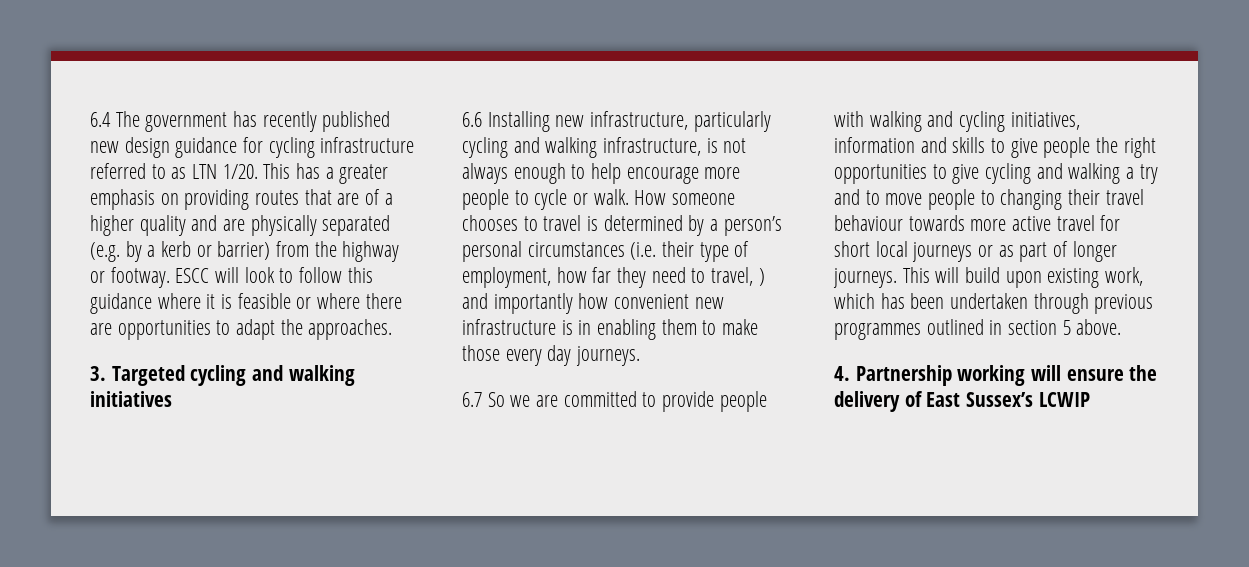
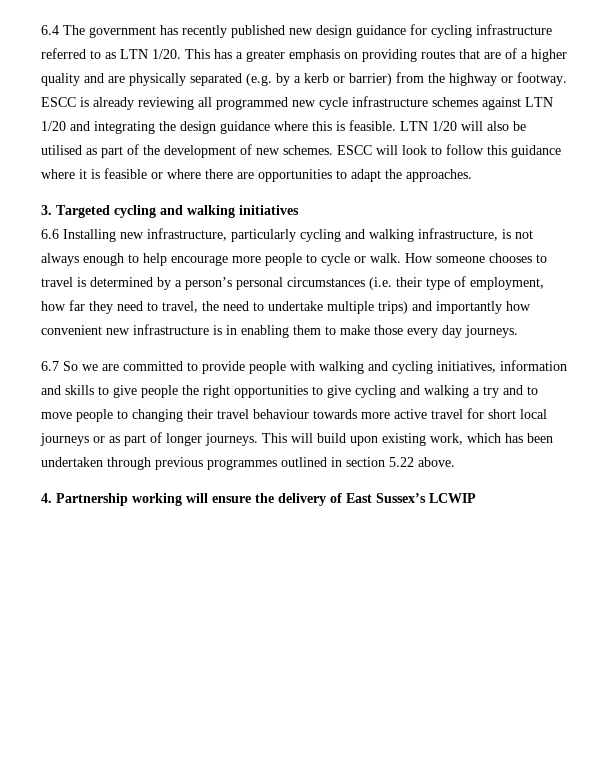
- ESCC will look to follow this guidance where it is feasible or where there are opportunities to adapt the approaches.
+ ESCC is already reviewing all programmed new cycle infrastructure schemes against LTN 1/20 and integrating the design guidance where this is feasible. LTN 1/20 will also be utilised as part of the development of new schemes. ESCC will look to follow this guidance where it is feasible or where there are opportunities to adapt the approaches.
- How someone chooses to travel is determined by a person’s personal circumstances (i.e. their type of employment, how far they need to travel, ) and importantly how convenient new infrastructure is in enabling them to make those every day journeys.
+ How someone chooses to travel is determined by a person’s personal circumstances (i.e. their type of employment, how far they need to travel, the need to undertake multiple trips) and importantly how convenient new infrastructure is in enabling them to make those every day journeys.
- This will build upon existing work, which has been undertaken through previous programmes outlined in section 5 above.
+ This will build upon existing work, which has been undertaken through previous programmes outlined in section 5.22 above.

